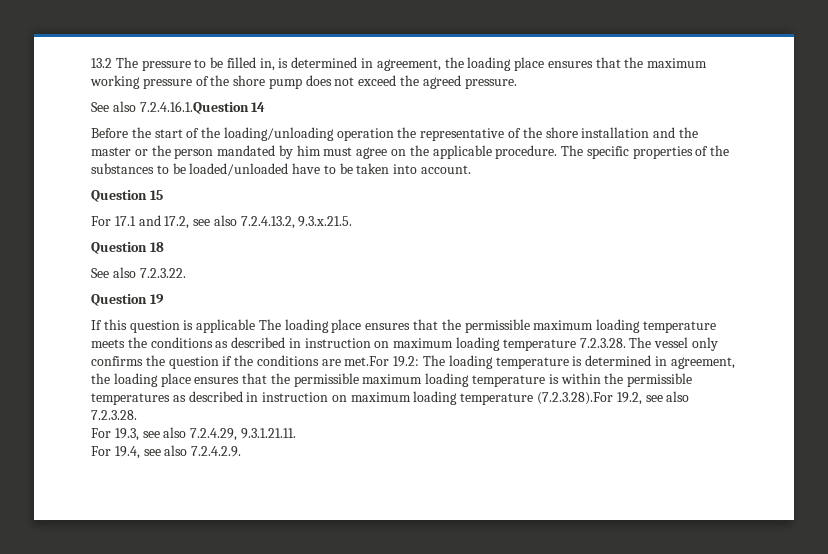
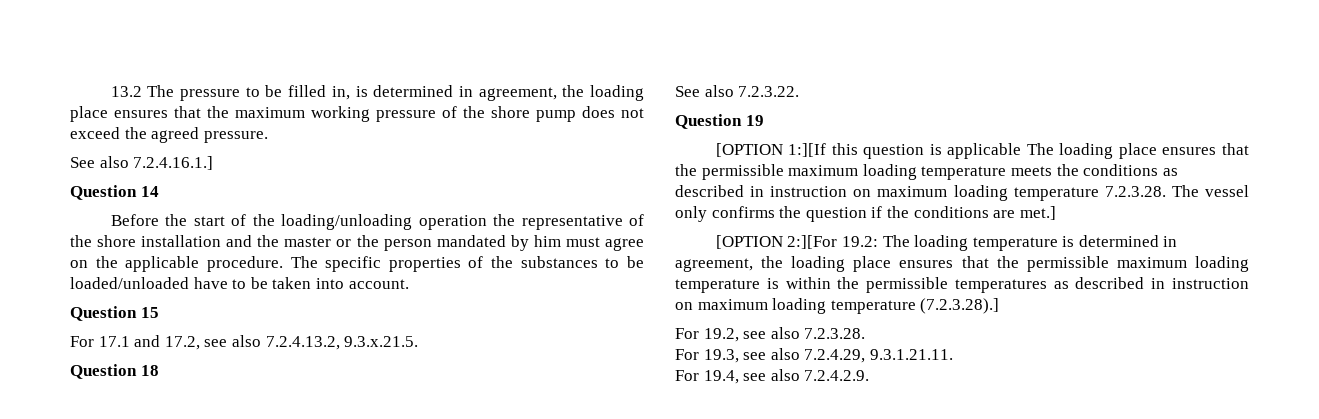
- See also 7.2.4.16.1.Question 14
+ See also 7.2.4.16.1.]
+ Question 14
- If this question is applicable The loading place ensures that the permissible maximum loading temperature meets the conditions as described in instruction on maximum loading temperature 7.2.3.28. The vessel only confirms the question if the conditions are met.For 19.2:
+ [OPTION 1:][If this question is applicable The loading place ensures that the permissible maximum loading temperature meets the conditions as described in instruction on maximum loading temperature 7.2.3.28. The vessel only confirms the question if the conditions are met.]
+ [OPTION 2:][For 19.2:
- The loading temperature is determined in agreement, the loading place ensures that the permissible maximum loading temperature is within the permissible temperatures as described in instruction on maximum loading temperature (7.2.3.28).For 19.2, see also 7.2.3.28.
+ The loading temperature is determined in agreement, the loading place ensures that the permissible maximum loading temperature is within the permissible temperatures as described in instruction on maximum loading temperature (7.2.3.28).]
+ For 19.2, see also 7.2.3.28.

